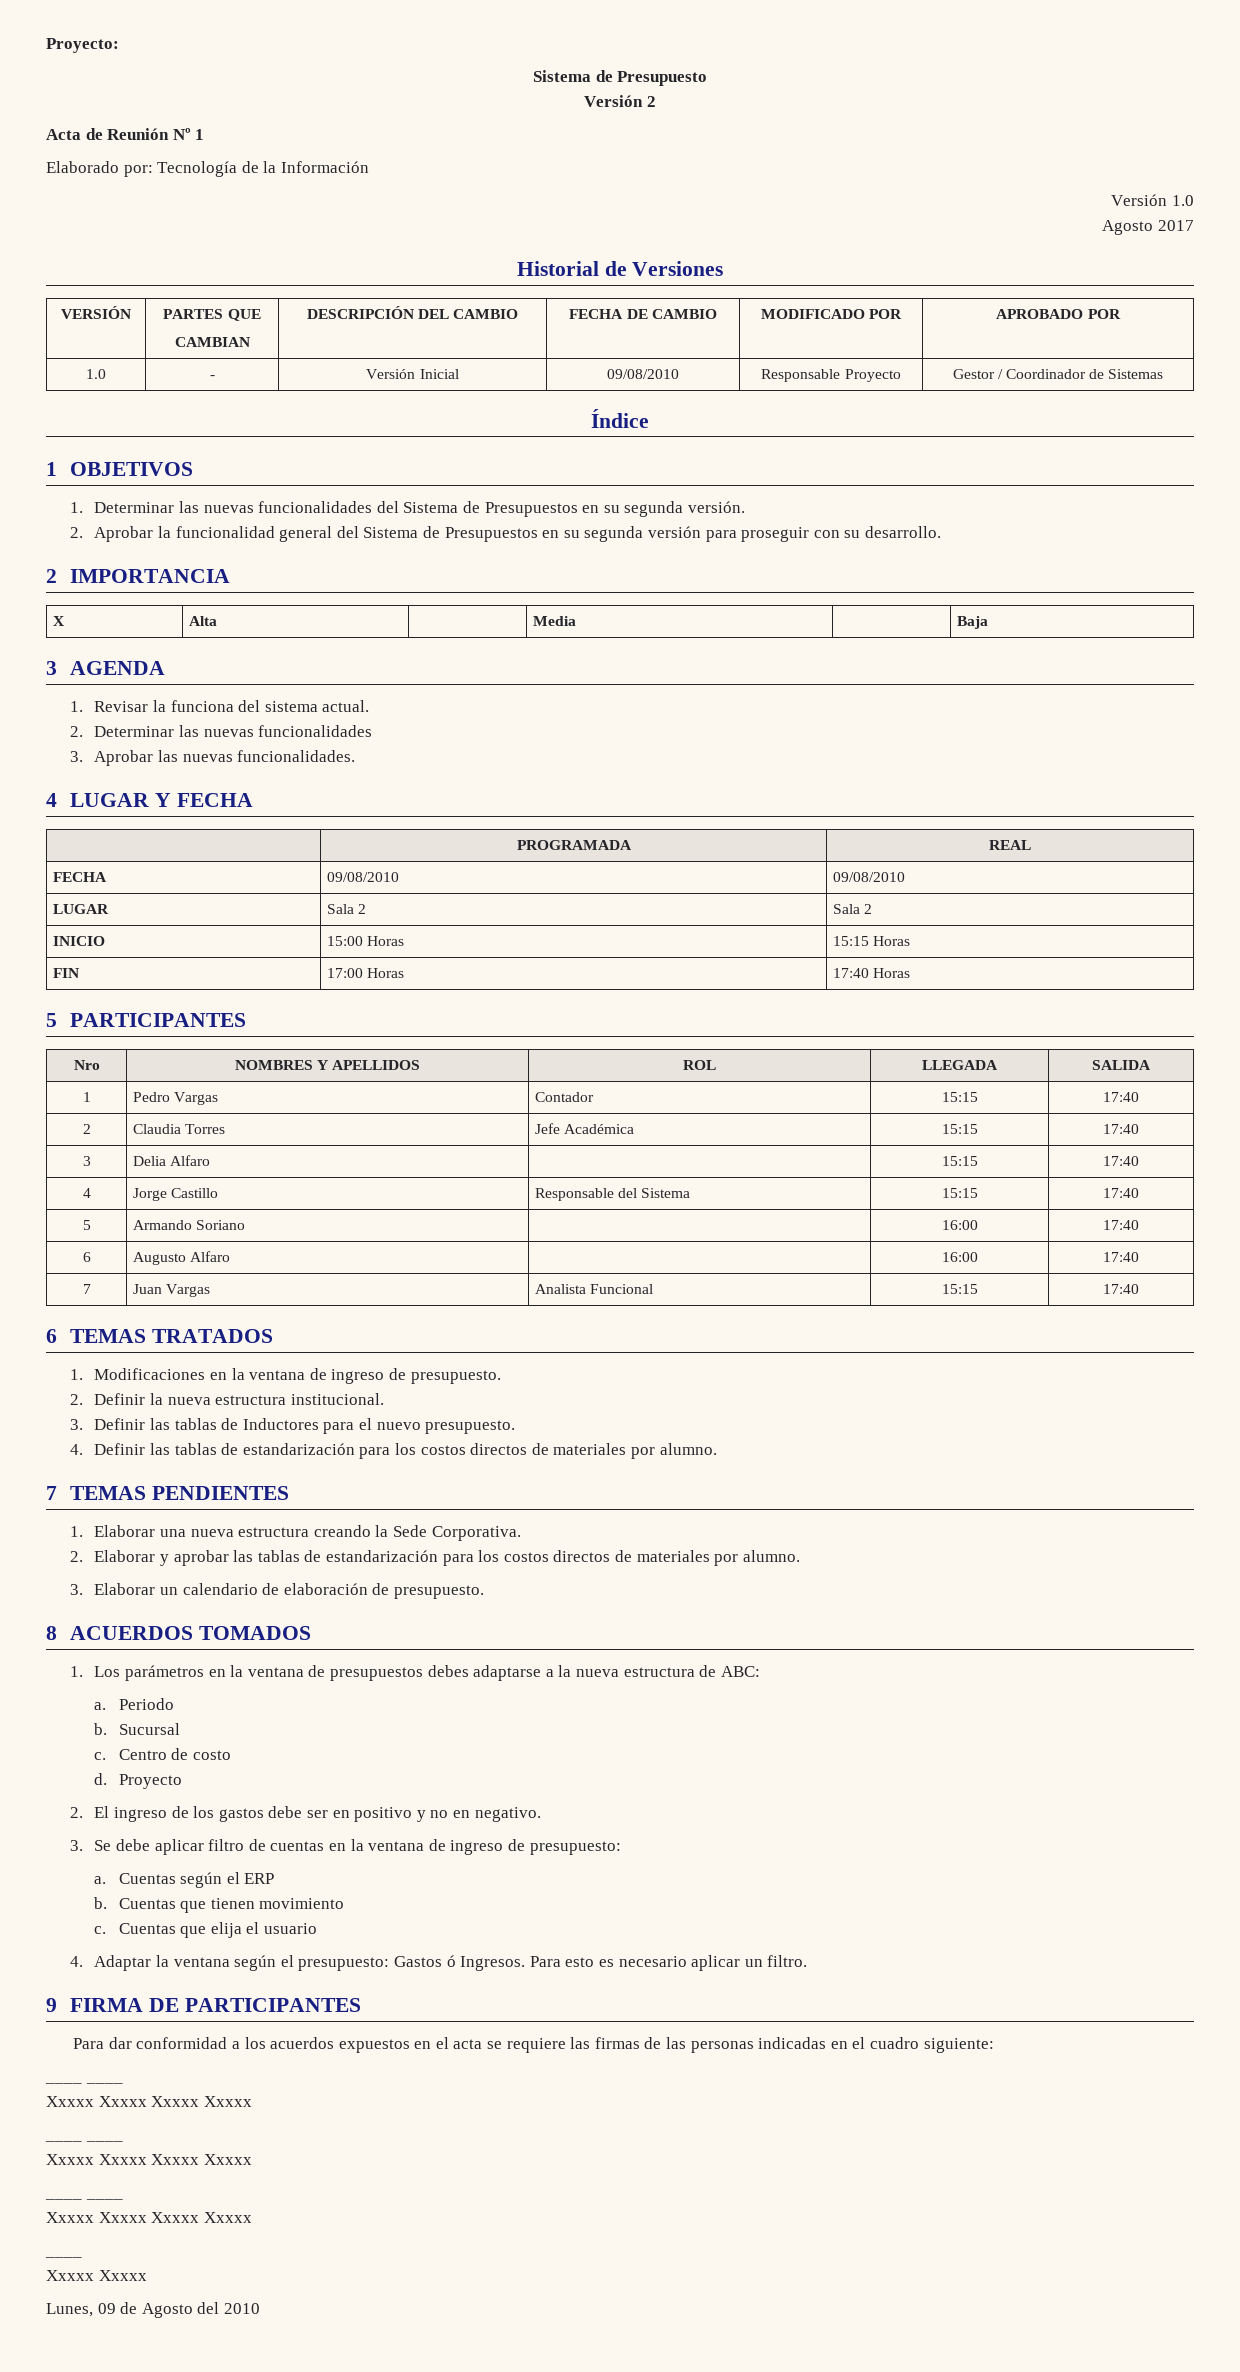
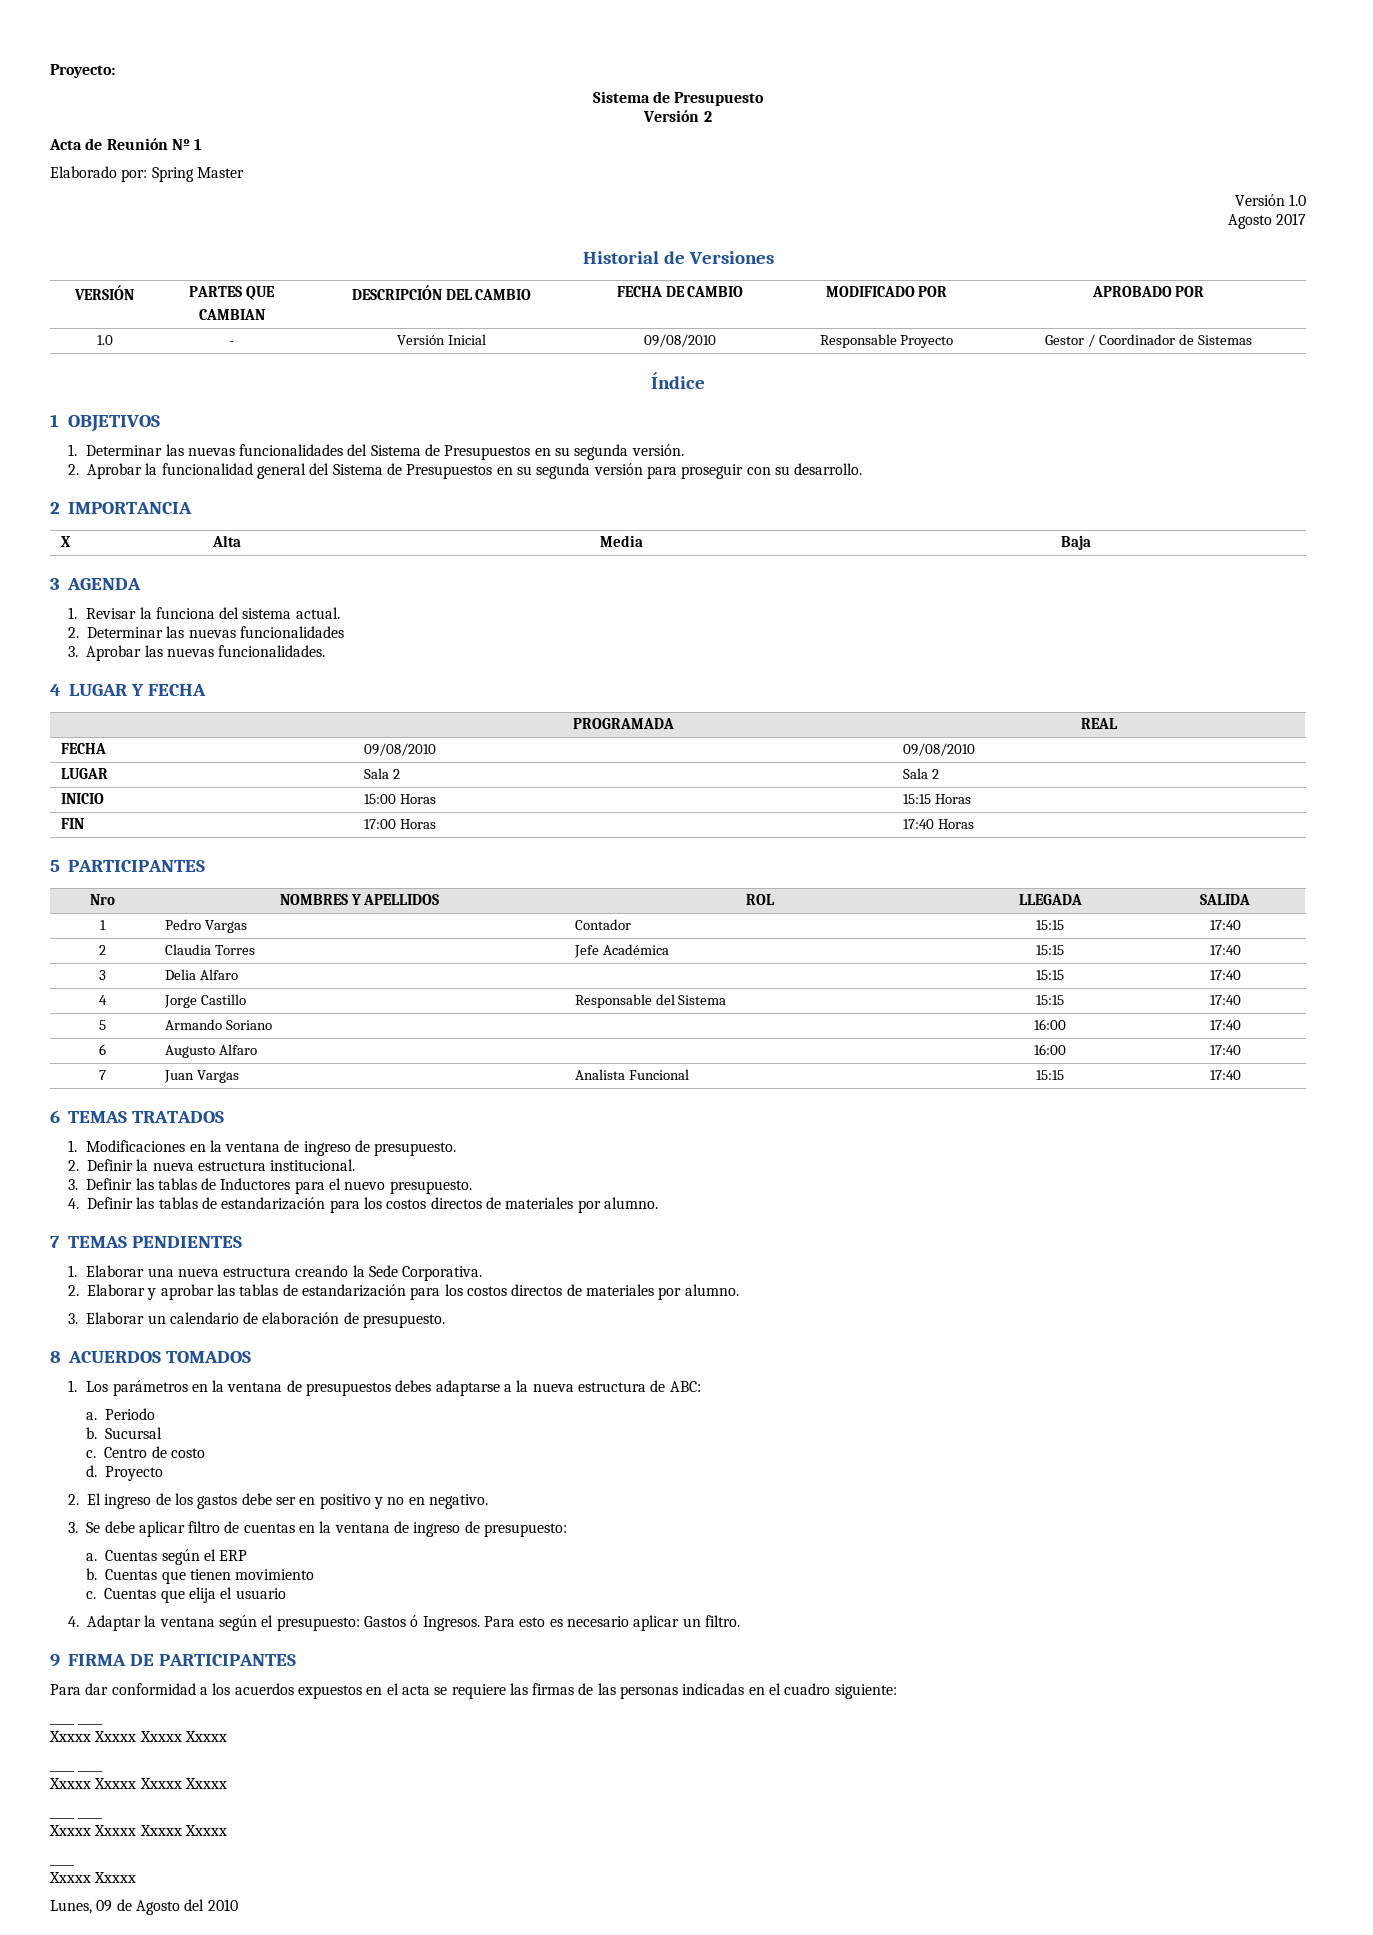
- Elaborado por: Tecnología de la Información
+ Elaborado por: Spring Master

